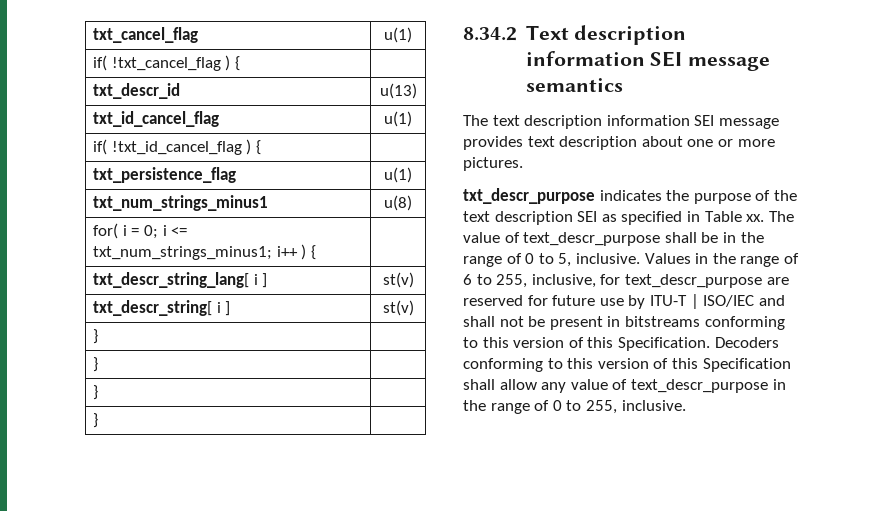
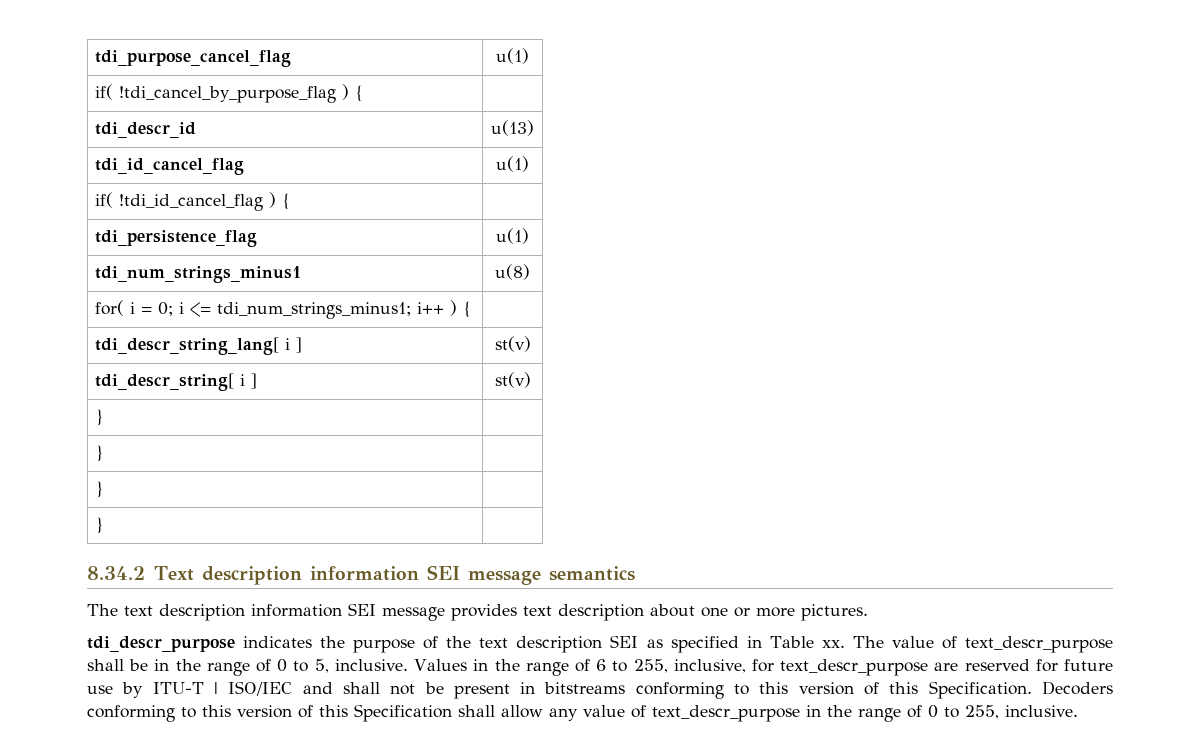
- txt_cancel_flag | u(1)
- if( !txt_cancel_flag ) { |
- txt_descr_id | u(13)
+ tdi_purpose_cancel_flag | u(1)
+ if( !tdi_cancel_by_purpose_flag ) { |
+ tdi_descr_id | u(13)
- txt_id_cancel_flag | u(1)
- if( !txt_id_cancel_flag ) { |
- txt_persistence_flag | u(1)
- txt_num_strings_minus1 | u(8)
+ tdi_id_cancel_flag | u(1)
+ if( !tdi_id_cancel_flag ) { |
+ tdi_persistence_flag | u(1)
+ tdi_num_strings_minus1 | u(8)
- for( i = 0; i <= txt_num_strings_minus1; i++ ) { |
+ for( i = 0; i <= tdi_num_strings_minus1; i++ ) { |
- txt_descr_string_lang[ i ] | st(v)
- txt_descr_string[ i ] | st(v)
+ tdi_descr_string_lang[ i ] | st(v)
+ tdi_descr_string[ i ] | st(v)
- txt_descr_purpose indicates the purpose of the text description SEI as specified in Table xx.
+ tdi_descr_purpose indicates the purpose of the text description SEI as specified in Table xx.

